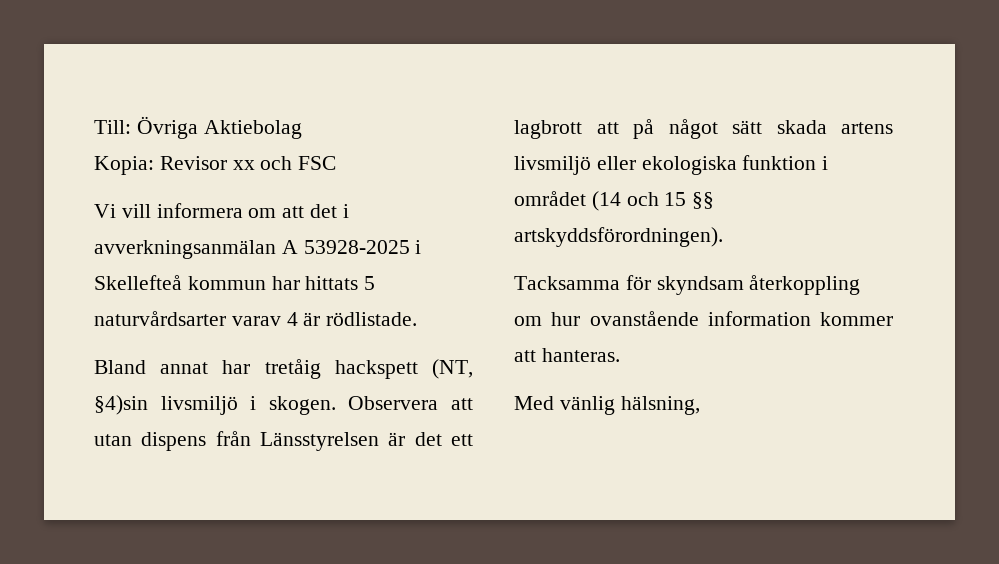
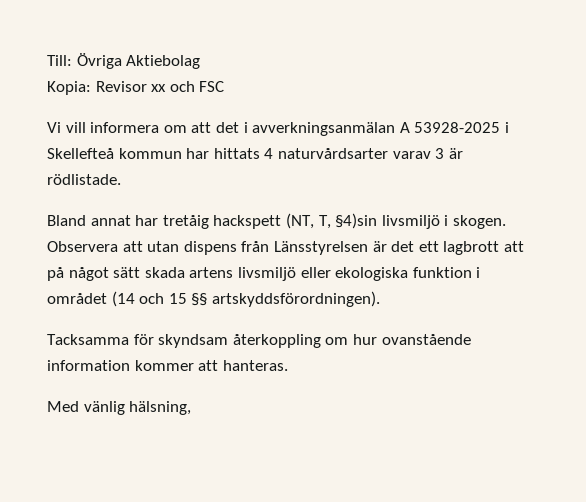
- Vi vill informera om att det i avverkningsanmälan A 53928-2025 i Skellefteå kommun har hittats 5 naturvårdsarter varav 4 är rödlistade.
+ Vi vill informera om att det i avverkningsanmälan A 53928-2025 i Skellefteå kommun har hittats 4 naturvårdsarter varav 3 är rödlistade.
- Bland annat har tretåig hackspett (NT, §4)sin livsmiljö i skogen.
+ Bland annat har tretåig hackspett (NT, T, §4)sin livsmiljö i skogen.

